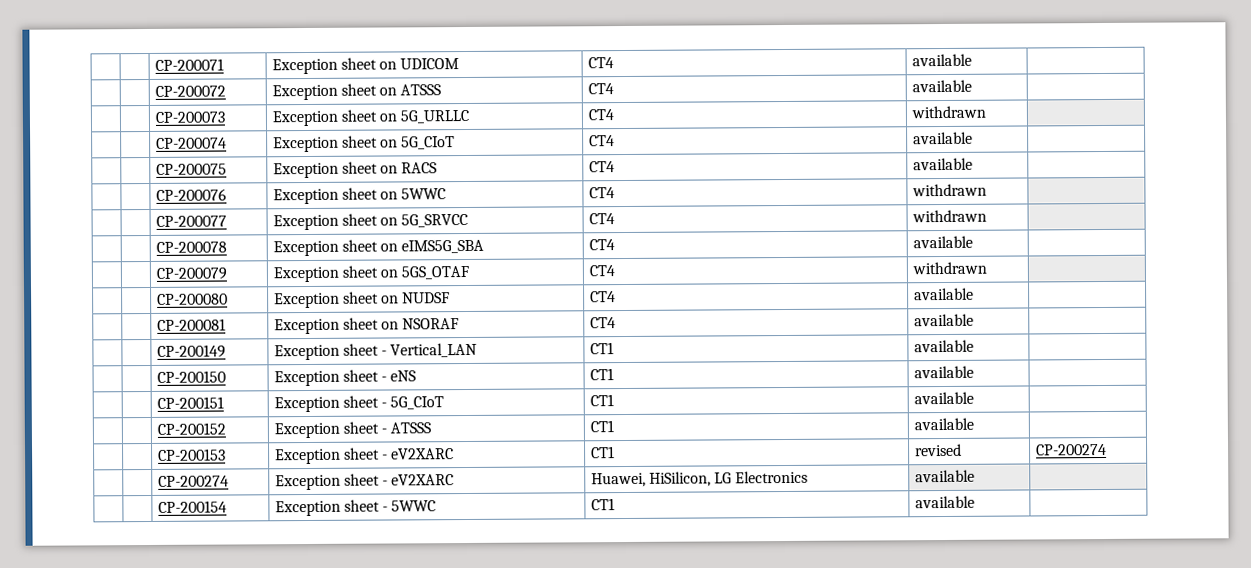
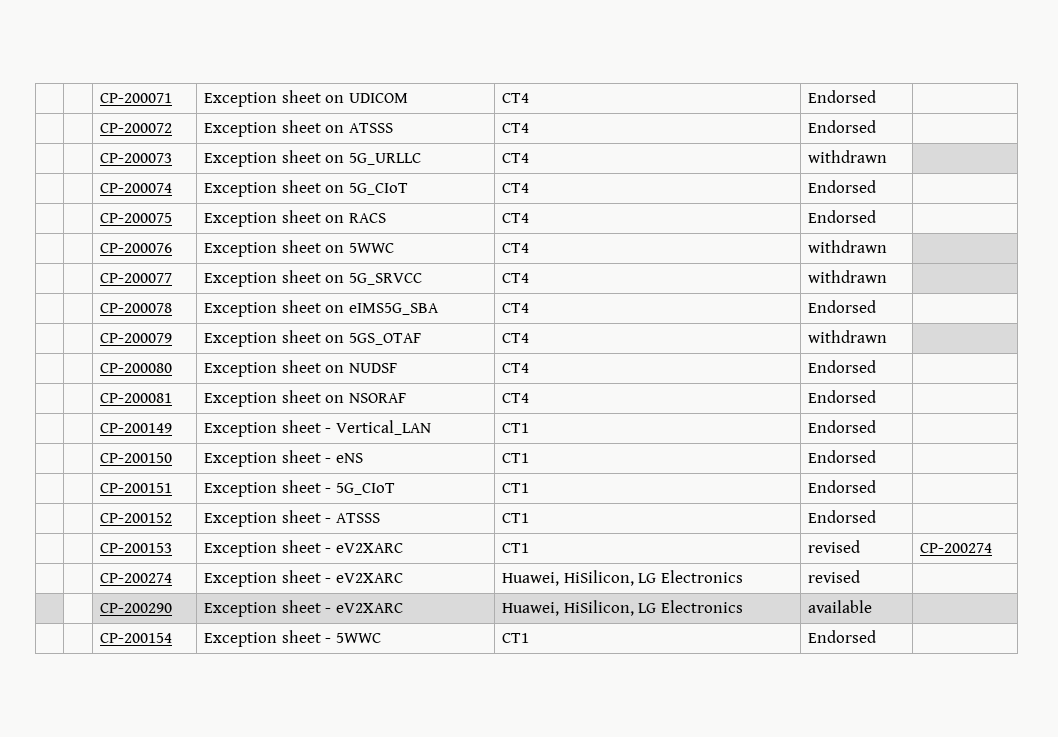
- | | CP-200071 | Exception sheet on UDICOM | CT4 | available |
+ | | CP-200071 | Exception sheet on UDICOM | CT4 | Endorsed |
- | | CP-200072 | Exception sheet on ATSSS | CT4 | available |
+ | | CP-200072 | Exception sheet on ATSSS | CT4 | Endorsed |
- | | CP-200074 | Exception sheet on 5G_CIoT | CT4 | available |
+ | | CP-200074 | Exception sheet on 5G_CIoT | CT4 | Endorsed |
- | | CP-200075 | Exception sheet on RACS | CT4 | available |
+ | | CP-200075 | Exception sheet on RACS | CT4 | Endorsed |
- | | CP-200078 | Exception sheet on eIMS5G_SBA | CT4 | available |
+ | | CP-200078 | Exception sheet on eIMS5G_SBA | CT4 | Endorsed |
- | | CP-200080 | Exception sheet on NUDSF | CT4 | available |
+ | | CP-200080 | Exception sheet on NUDSF | CT4 | Endorsed |
- | | CP-200081 | Exception sheet on NSORAF | CT4 | available |
+ | | CP-200081 | Exception sheet on NSORAF | CT4 | Endorsed |
- | | CP-200149 | Exception sheet - Vertical_LAN | CT1 | available |
+ | | CP-200149 | Exception sheet - Vertical_LAN | CT1 | Endorsed |
- | | CP-200150 | Exception sheet - eNS | CT1 | available |
+ | | CP-200150 | Exception sheet - eNS | CT1 | Endorsed |
- | | CP-200151 | Exception sheet - 5G_CIoT | CT1 | available |
+ | | CP-200151 | Exception sheet - 5G_CIoT | CT1 | Endorsed |
- | | CP-200152 | Exception sheet - ATSSS | CT1 | available |
+ | | CP-200152 | Exception sheet - ATSSS | CT1 | Endorsed |
- | | CP-200274 | Exception sheet - eV2XARC | Huawei, HiSilicon, LG Electronics | available |
+ | | CP-200274 | Exception sheet - eV2XARC | Huawei, HiSilicon, LG Electronics | revised |
+ | | CP-200290 | Exception sheet - eV2XARC | Huawei, HiSilicon, LG Electronics | available |
- | | CP-200154 | Exception sheet - 5WWC | CT1 | available |
+ | | CP-200154 | Exception sheet - 5WWC | CT1 | Endorsed |

